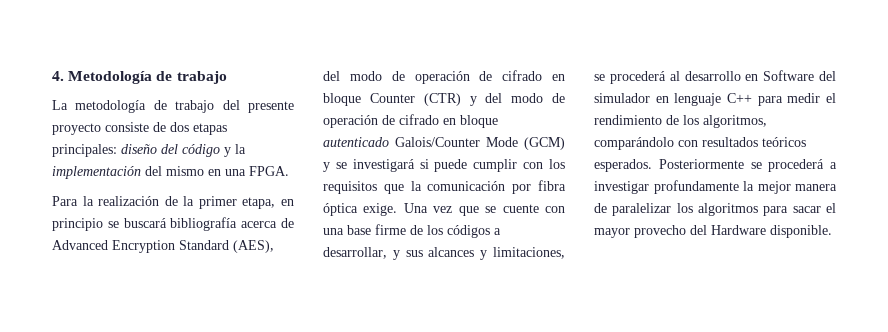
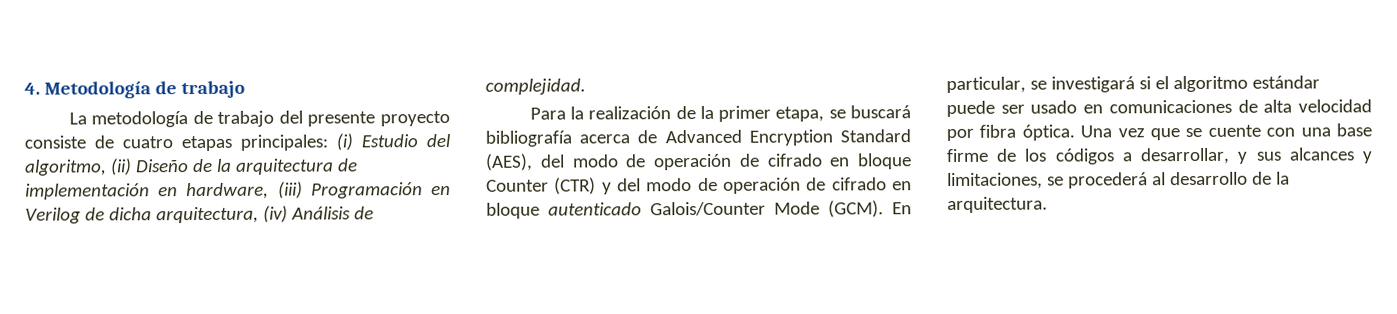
- La metodología de trabajo del presente proyecto consiste de dos etapas principales: diseño del código y la implementación del mismo en una FPGA.
+ La metodología de trabajo del presente proyecto consiste de cuatro etapas principales: (i) Estudio del algoritmo, (ii) Diseño de la arquitectura de implementación en hardware, (iii) Programación en Verilog de dicha arquitectura, (iv) Análisis de complejidad.
- Para la realización de la primer etapa, en principio se buscará bibliografía acerca de Advanced Encryption Standard (AES), del modo de operación de cifrado en bloque Counter (CTR) y del modo de operación de cifrado en bloque autenticado Galois/Counter Mode (GCM) y se investigará si puede cumplir con los requisitos que la comunicación por fibra óptica exige.
+ Para la realización de la primer etapa, se buscará bibliografía acerca de Advanced Encryption Standard (AES), del modo de operación de cifrado en bloque Counter (CTR) y del modo de operación de cifrado en bloque autenticado Galois/Counter Mode (GCM). En particular, se investigará si el algoritmo estándar puede ser usado en comunicaciones de alta velocidad por fibra óptica.
- Una vez que se cuente con una base firme de los códigos a desarrollar, y sus alcances y limitaciones, se procederá al desarrollo en Software del simulador en lenguaje C++ para medir el rendimiento de los algoritmos, comparándolo con resultados teóricos esperados. Posteriormente se procederá a investigar profundamente la mejor manera de paralelizar los algoritmos para sacar el mayor provecho del Hardware disponible.
+ Una vez que se cuente con una base firme de los códigos a desarrollar, y sus alcances y limitaciones, se procederá al desarrollo de la arquitectura.

